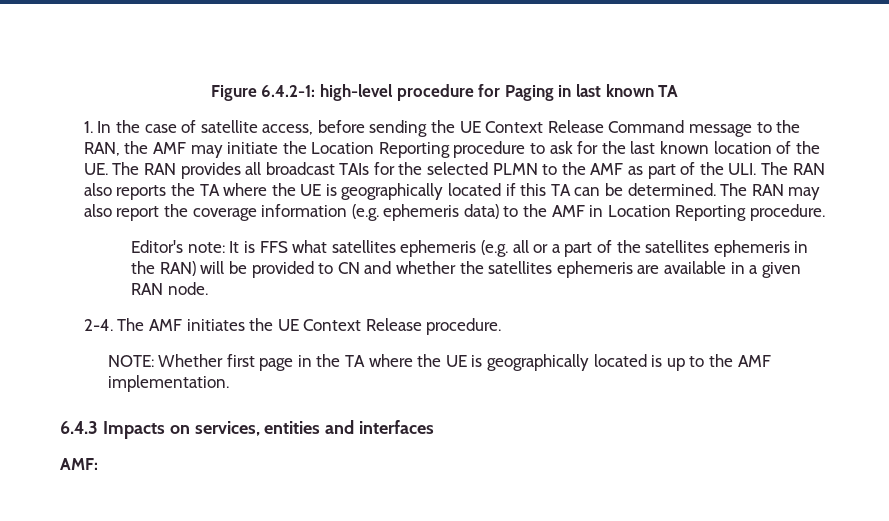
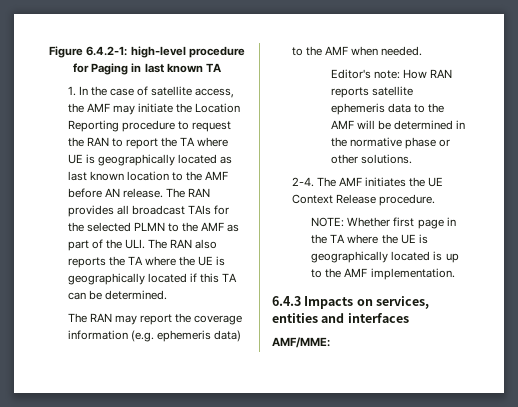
- 1. In the case of satellite access, before sending the UE Context Release Command message to the RAN, the AMF may initiate the Location Reporting procedure to ask for the last known location of the UE. The RAN provides all broadcast TAIs for the selected PLMN to the AMF as part of the ULI. The RAN also reports the TA where the UE is geographically located if this TA can be determined. The RAN may also report the coverage information (e.g. ephemeris data) to the AMF in Location Reporting procedure.
- Editor's note: It is FFS what satellites ephemeris (e.g. all or a part of the satellites ephemeris in the RAN) will be provided to CN and whether the satellites ephemeris are available in a given RAN node.
+ 1. In the case of satellite access, the AMF may initiate the Location Reporting procedure to request the RAN to report the TA where UE is geographically located as last known location to the AMF before AN release. The RAN provides all broadcast TAIs for the selected PLMN to the AMF as part of the ULI. The RAN also reports the TA where the UE is geographically located if this TA can be determined.
+ The RAN may report the coverage information (e.g. ephemeris data) to the AMF when needed.
+ Editor's note: How RAN reports satellite ephemeris data to the AMF will be determined in the normative phase or other solutions.
- AMF:
+ AMF/MME:

